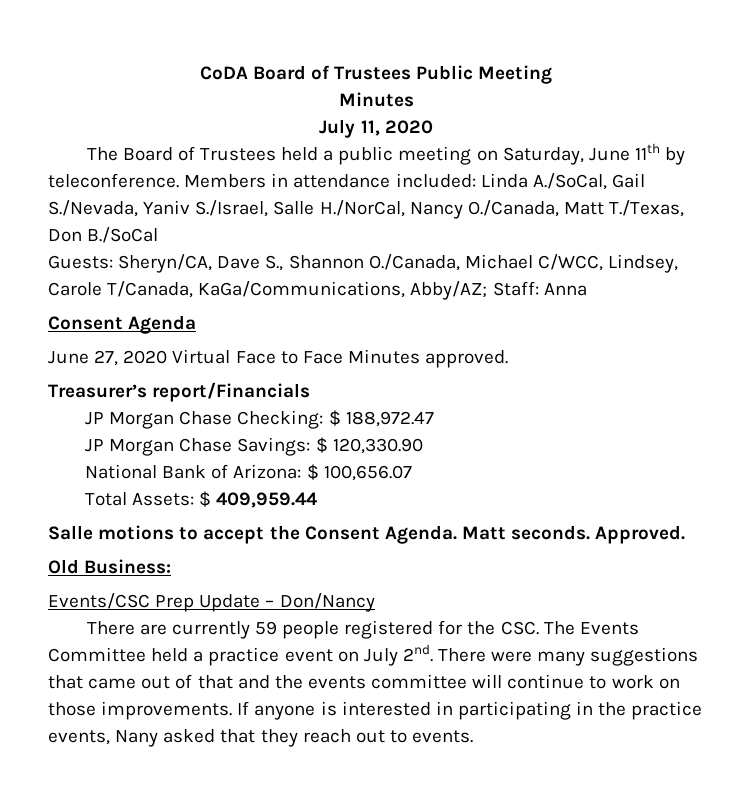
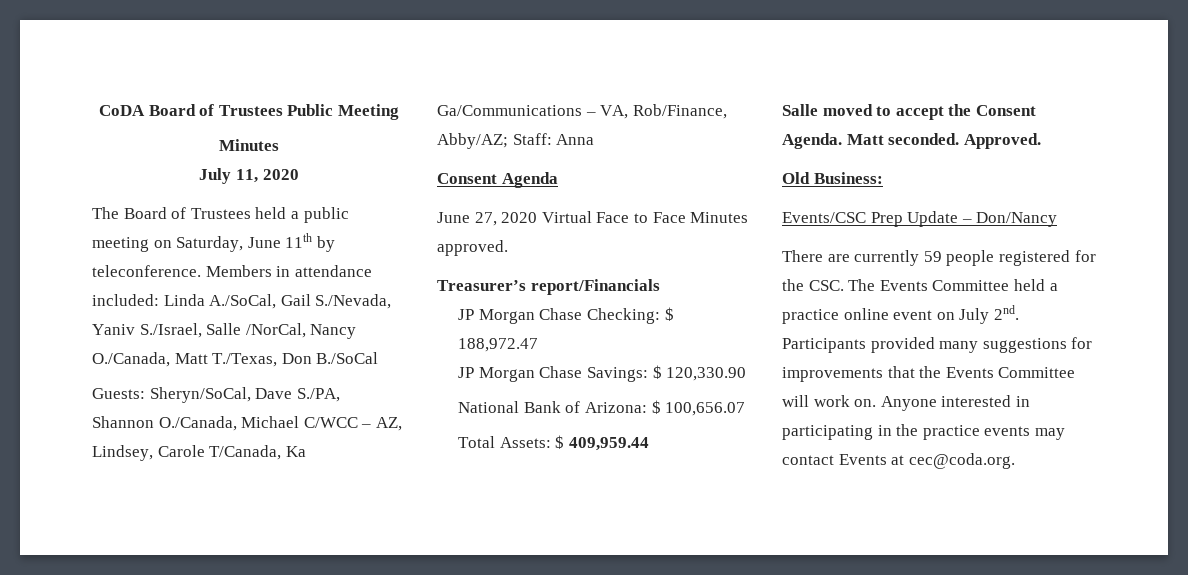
- Members in attendance included: Linda A./SoCal, Gail S./Nevada, Yaniv S./Israel, Salle H./NorCal, Nancy O./Canada, Matt T./Texas, Don B./SoCal
+ Members in attendance included: Linda A./SoCal, Gail S./Nevada, Yaniv S./Israel, Salle /NorCal, Nancy O./Canada, Matt T./Texas, Don B./SoCal
- Guests: Sheryn/CA, Dave S., Shannon O./Canada, Michael C/WCC, Lindsey, Carole T/Canada, KaGa/Communications, Abby/AZ; Staff: Anna
+ Guests: Sheryn/SoCal, Dave S./PA, Shannon O./Canada, Michael C/WCC – AZ, Lindsey, Carole T/Canada, Ka Ga/Communications – VA, Rob/Finance, Abby/AZ; Staff: Anna
- Salle motions to accept the Consent Agenda.
+ Salle moved to accept the Consent Agenda.
- Matt seconds.
+ Matt seconded.
- There are currently 59 people registered for the CSC. The Events Committee held a practice event on July 2nd.
+ There are currently 59 people registered for the CSC. The Events Committee held a practice online event on July 2nd.
- There were many suggestions that came out of that and the events committee will continue to work on those improvements. If anyone is interested in participating in the practice events, Nany asked that they reach out to events.
+ Participants provided many suggestions for improvements that the Events Committee will work on. Anyone interested in participating in the practice events may contact Events at cec@coda.org.

